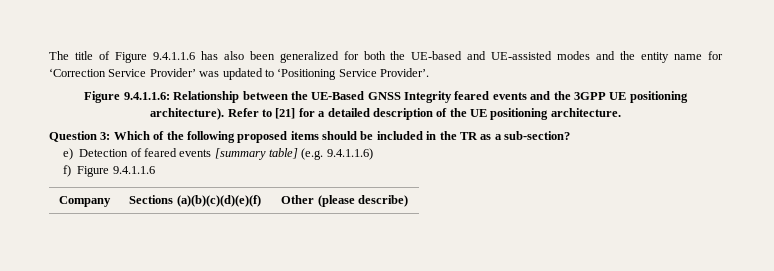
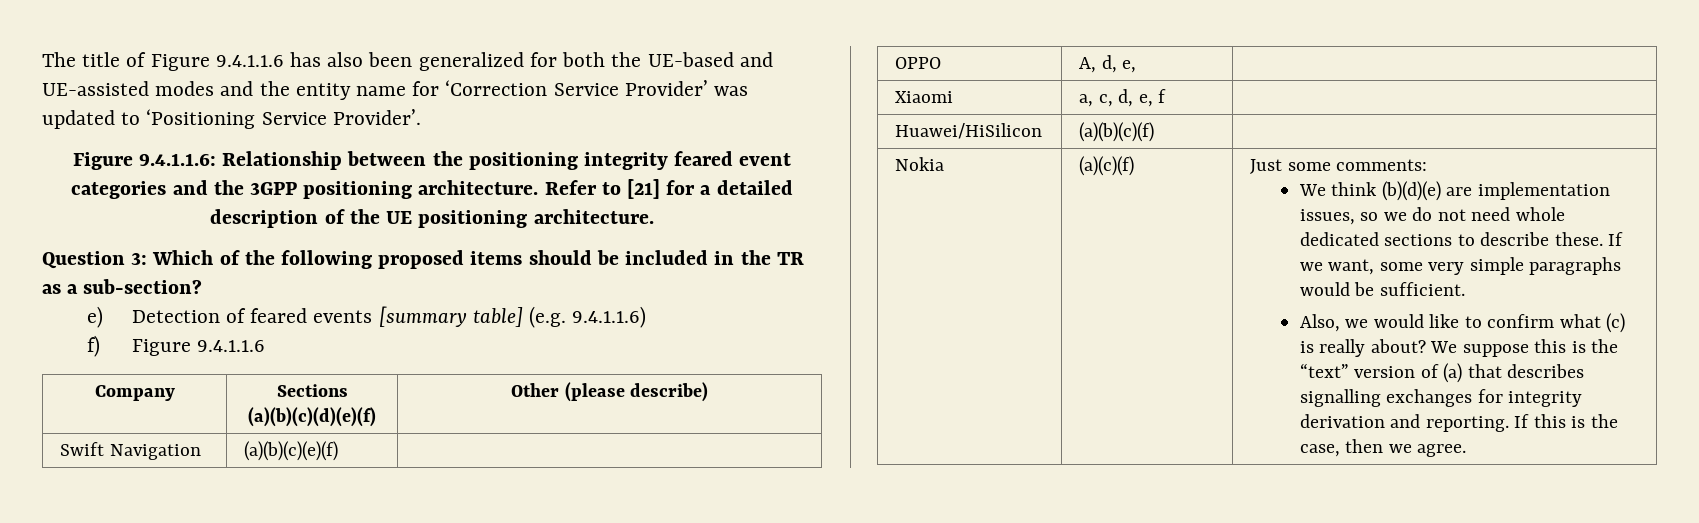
- Figure 9.4.1.1.6: Relationship between the UE-Based GNSS Integrity feared events and the 3GPP UE positioning architecture).
+ Figure 9.4.1.1.6: Relationship between the positioning integrity feared event categories and the 3GPP positioning architecture.
+ Swift Navigation | (a)(b)(c)(e)(f) |
+ OPPO | A, d, e, |
+ Xiaomi | a, c, d, e, f |
+ Huawei/HiSilicon | (a)(b)(c)(f) |
+ Nokia | (a)(c)(f) | Just some comments:
+ We think (b)(d)(e) are implementation issues, so we do not need whole dedicated sections to describe these. If we want, some very simple paragraphs would be sufficient.
+ Also, we would like to confirm what (c) is really about? We suppose this is the “text” version of (a) that describes signalling exchanges for integrity derivation and reporting. If this is the case, then we agree.

